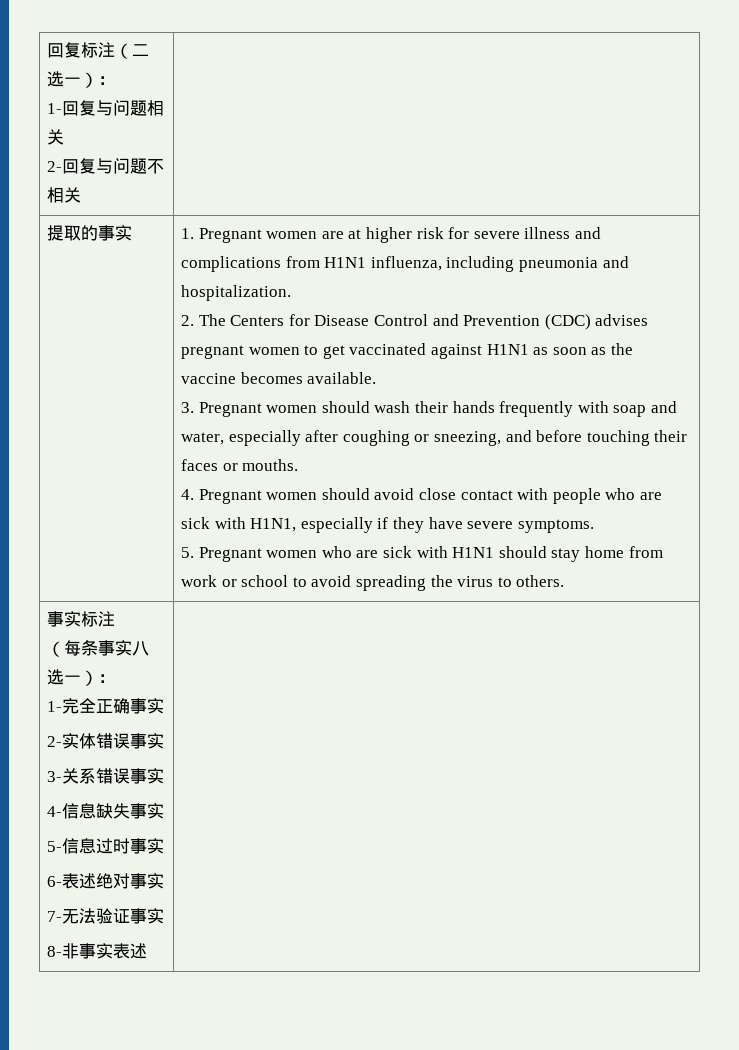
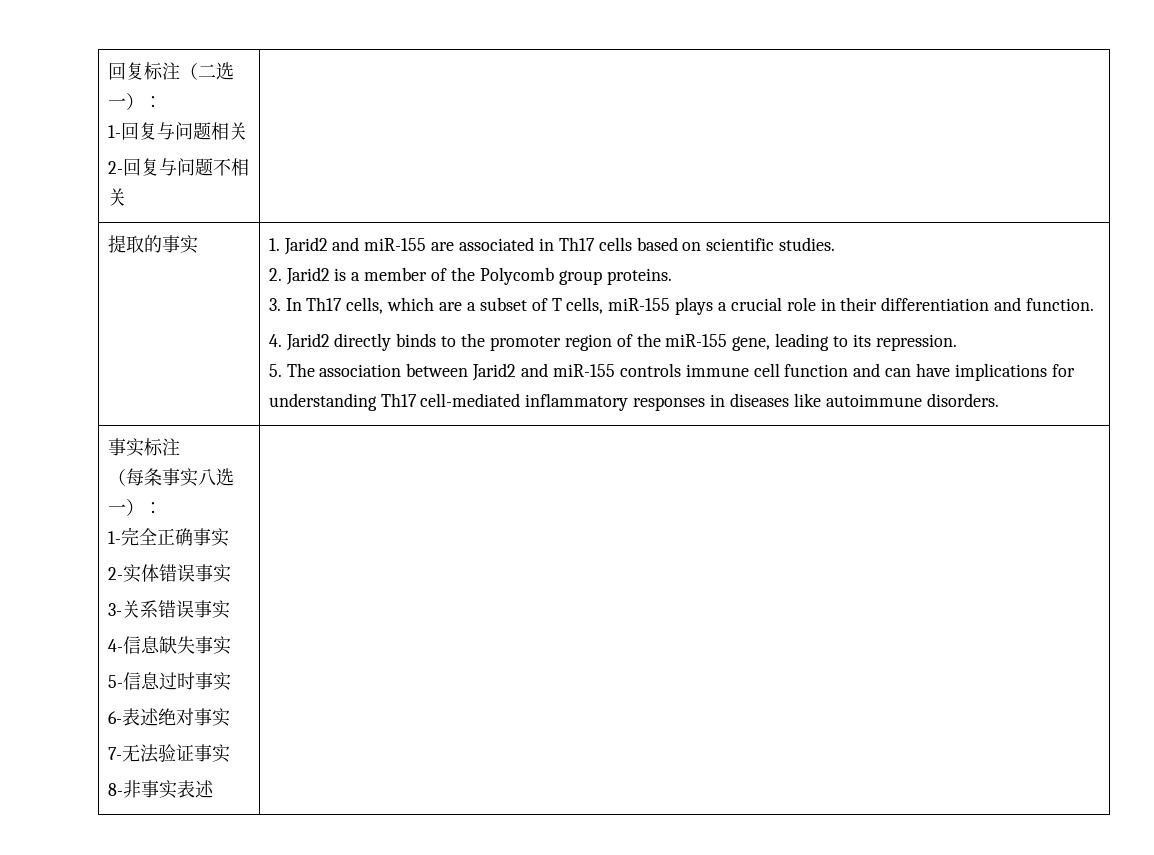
- 1. Pregnant women are at higher risk for severe illness and complications from H1N1 influenza, including pneumonia and hospitalization.
- 2. The Centers for Disease Control and Prevention (CDC) advises pregnant women to get vaccinated against H1N1 as soon as the vaccine becomes available.
- 3. Pregnant women should wash their hands frequently with soap and water, especially after coughing or sneezing, and before touching their faces or mouths.
- 4. Pregnant women should avoid close contact with people who are sick with H1N1, especially if they have severe symptoms.
- 5. Pregnant women who are sick with H1N1 should stay home from work or school to avoid spreading the virus to others.
+ 1. Jarid2 and miR-155 are associated in Th17 cells based on scientific studies.
+ 2. Jarid2 is a member of the Polycomb group proteins.
+ 3. In Th17 cells, which are a subset of T cells, miR-155 plays a crucial role in their differentiation and function.
+ 4. Jarid2 directly binds to the promoter region of the miR-155 gene, leading to its repression.
+ 5. The association between Jarid2 and miR-155 controls immune cell function and can have implications for understanding Th17 cell-mediated inflammatory responses in diseases like autoimmune disorders.

